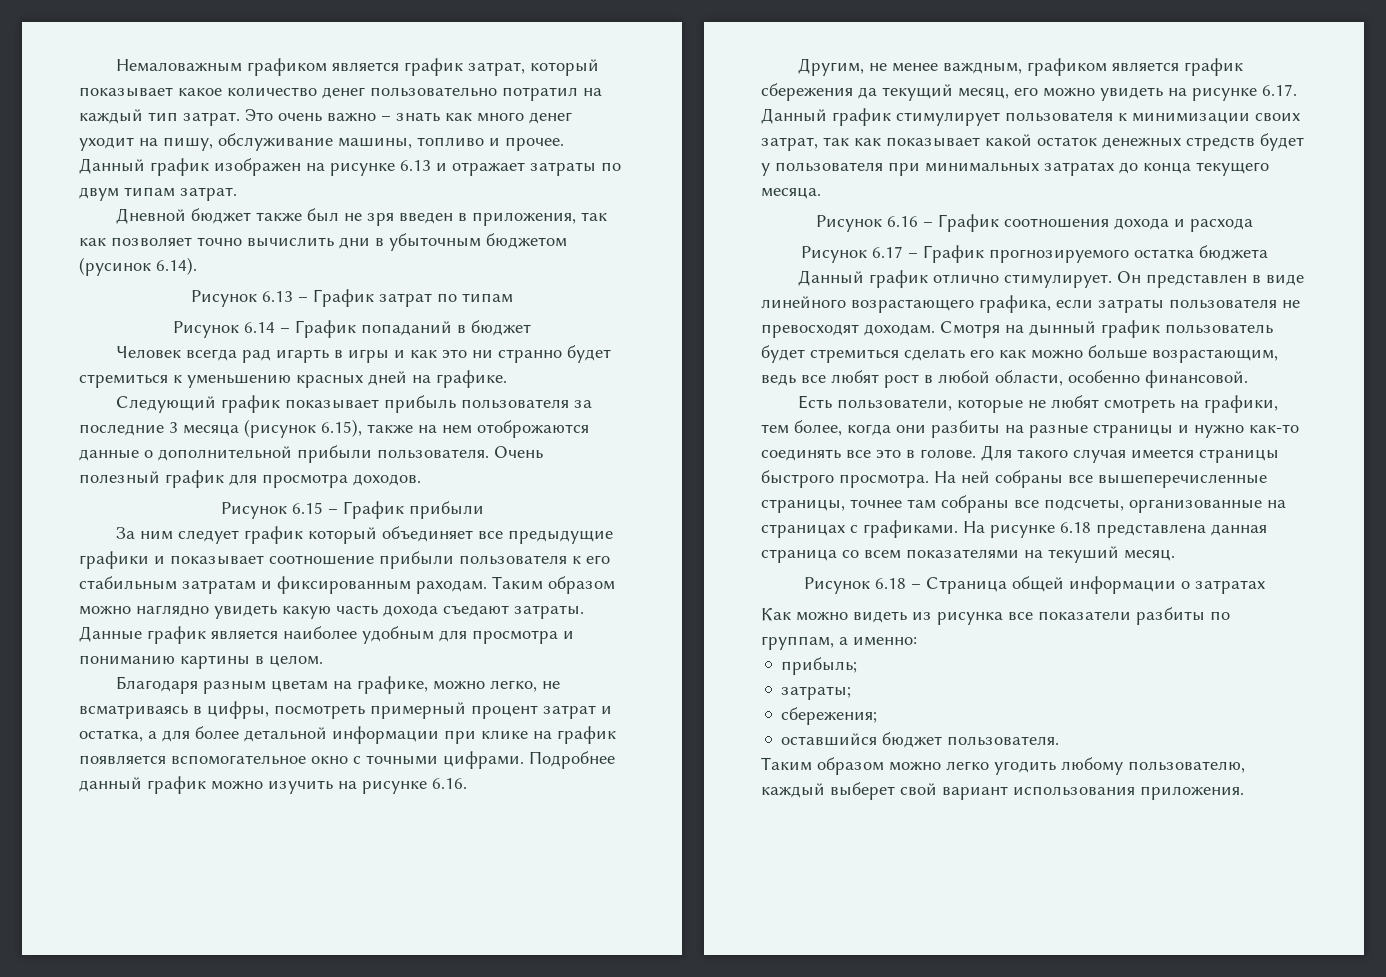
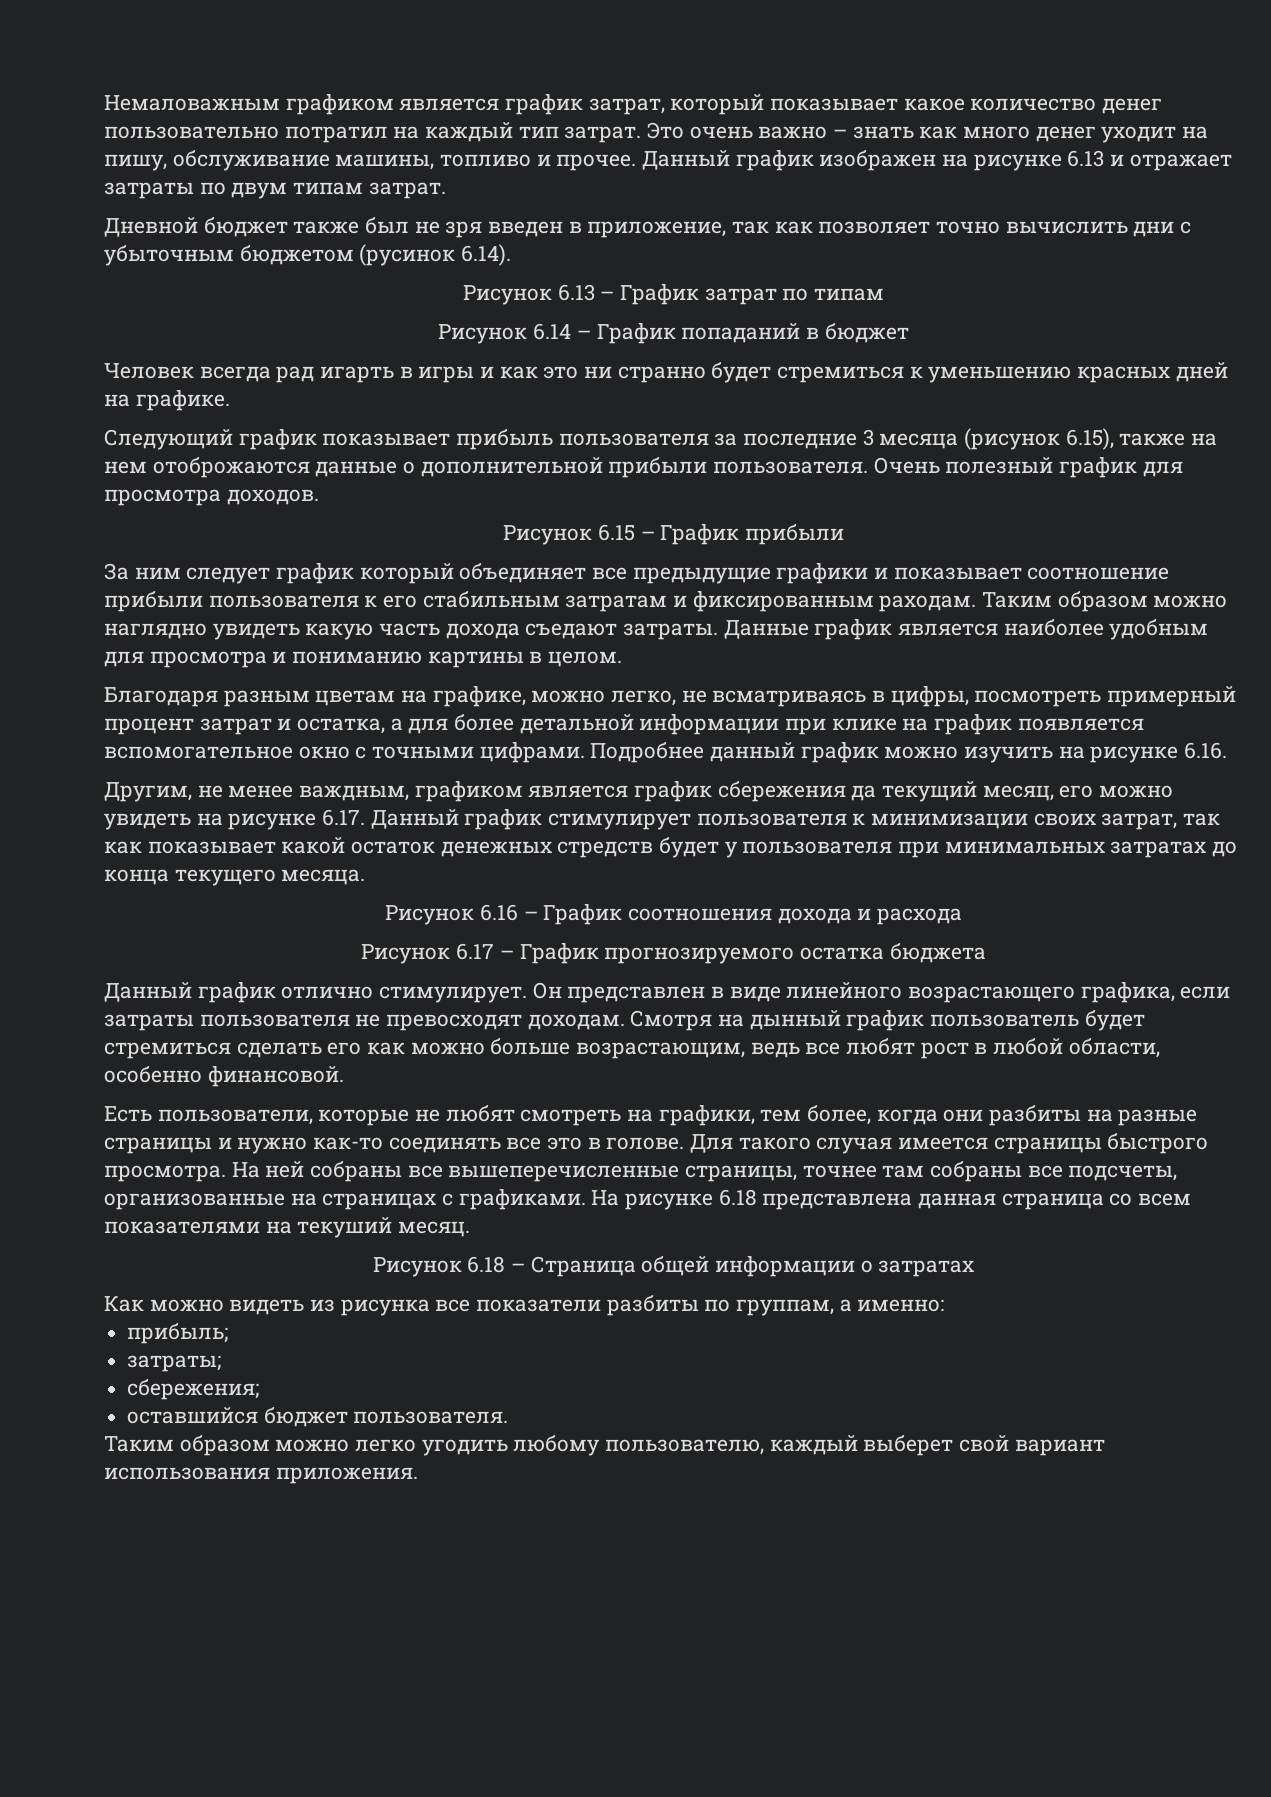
- Дневной бюджет также был не зря введен в приложения, так как позволяет точно вычислить дни в убыточным бюджетом (русинок 6.14).
+ Дневной бюджет также был не зря введен в приложение, так как позволяет точно вычислить дни с убыточным бюджетом (русинок 6.14).

